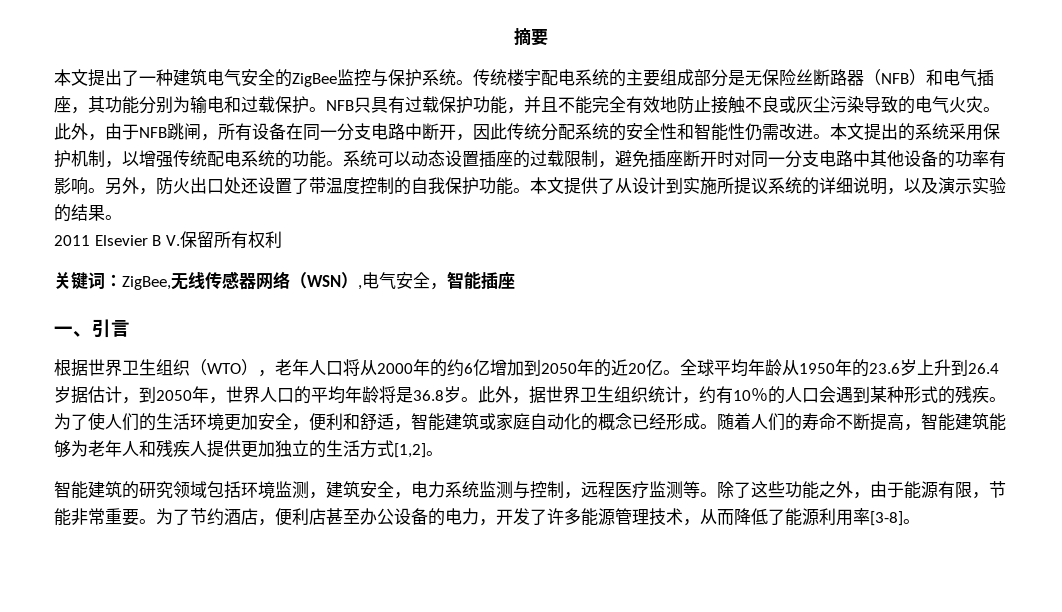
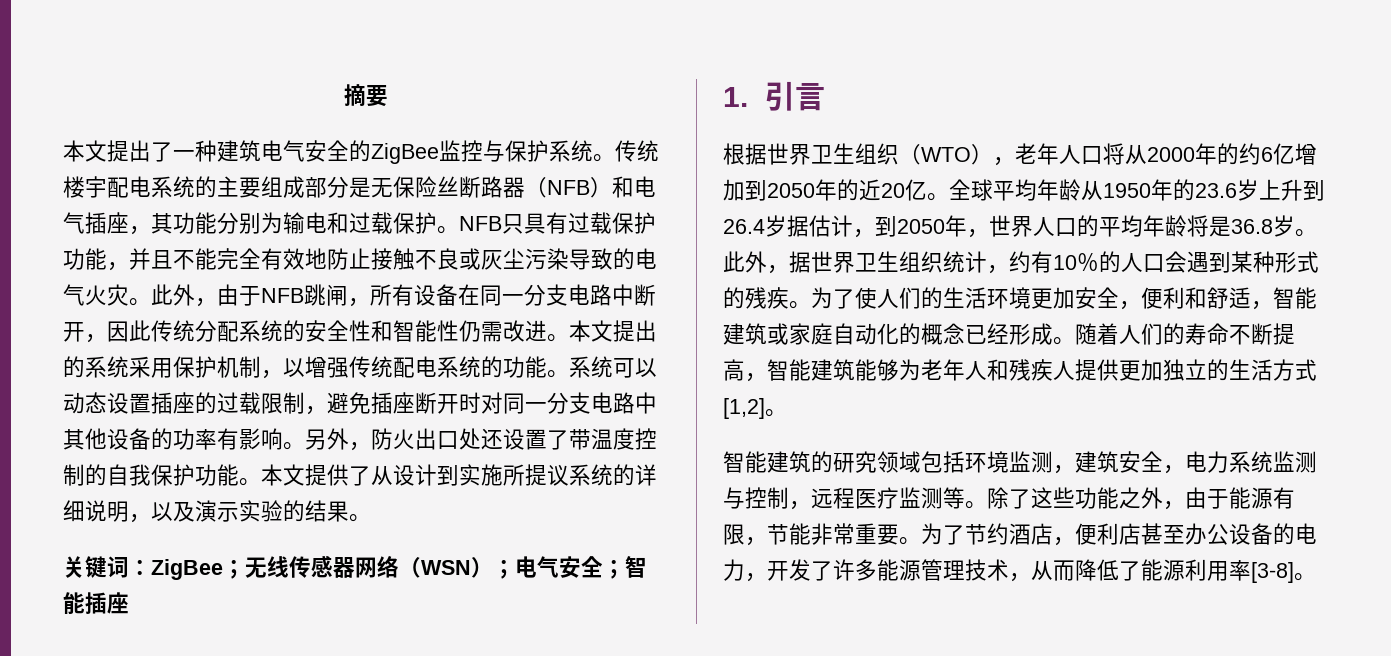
- 2011 Elsevier B V.保留所有权利
- 关键词：ZigBee,无线传感器网络（WSN）,电气安全，智能插座
+ 关键词：ZigBee；无线传感器网络（WSN）；电气安全；智能插座
- 一、引言
+ 1.引言

